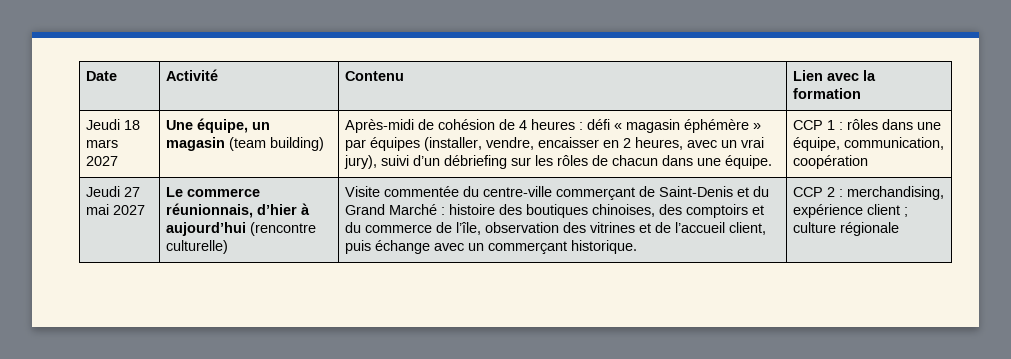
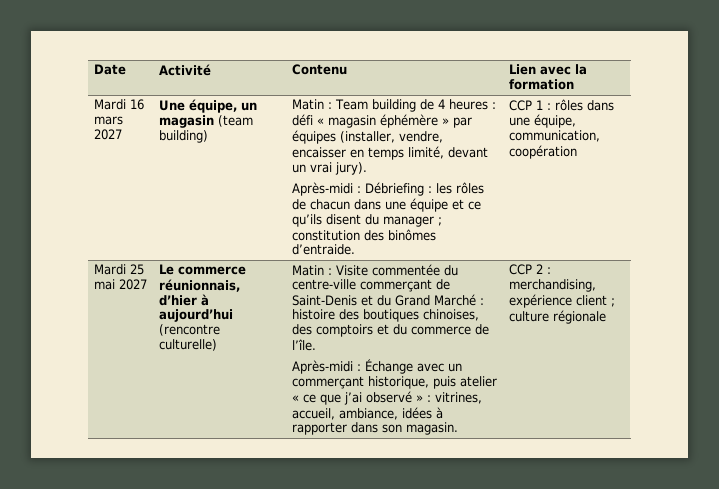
- Jeudi 18 mars 2027
+ Mardi 16 mars 2027
- Après-midi de cohésion de 4 heures : défi « magasin éphémère » par équipes (installer, vendre, encaisser en 2 heures, avec un vrai jury), suivi d’un débriefing sur les rôles de chacun dans une équipe.
+ Matin : Team building de 4 heures : défi « magasin éphémère » par équipes (installer, vendre, encaisser en temps limité, devant un vrai jury).
+ Après-midi : Débriefing : les rôles de chacun dans une équipe et ce qu’ils disent du manager ; constitution des binômes d’entraide.
- Jeudi 27 mai 2027
+ Mardi 25 mai 2027
- Visite commentée du centre-ville commerçant de Saint-Denis et du Grand Marché : histoire des boutiques chinoises, des comptoirs et du commerce de l’île, observation des vitrines et de l’accueil client, puis échange avec un commerçant historique.
+ Matin : Visite commentée du centre-ville commerçant de Saint-Denis et du Grand Marché : histoire des boutiques chinoises, des comptoirs et du commerce de l’île.
+ Après-midi : Échange avec un commerçant historique, puis atelier « ce que j’ai observé » : vitrines, accueil, ambiance, idées à rapporter dans son magasin.

